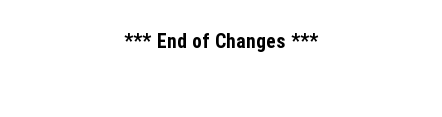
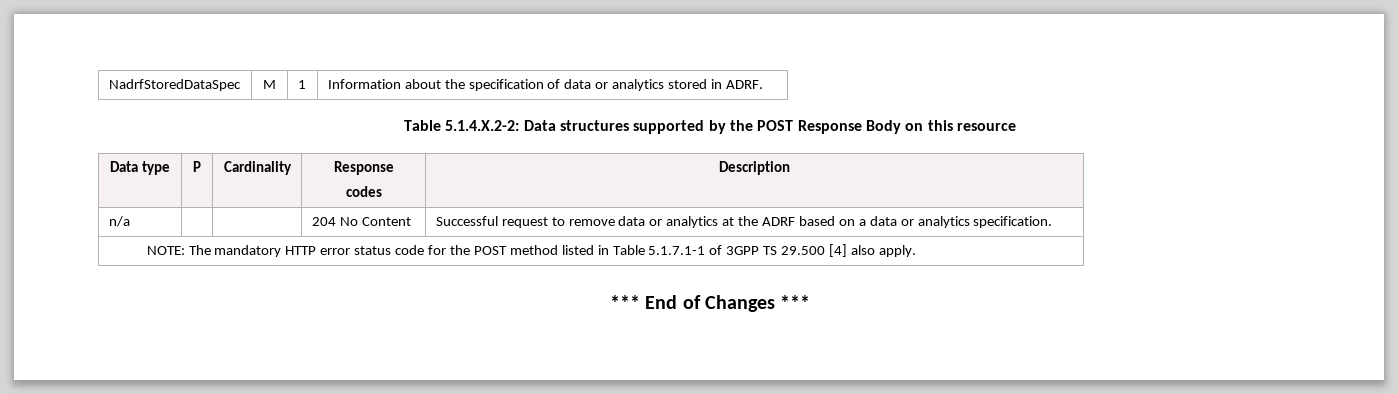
+ NadrfStoredDataSpec | M | 1 | Information about the specification of data or analytics stored in ADRF.
+ Table 5.1.4.X.2-2: Data structures supported by the POST Response Body on this resource
+ Data type | P | Cardinality | Response
+ codes | Description
+ n/a | | | 204 No Content | Successful request to remove data or analytics at the ADRF based on a data or analytics specification.
+ NOTE: The mandatory HTTP error status code for the POST method listed in Table 5.1.7.1-1 of 3GPP TS 29.500 [4] also apply.

